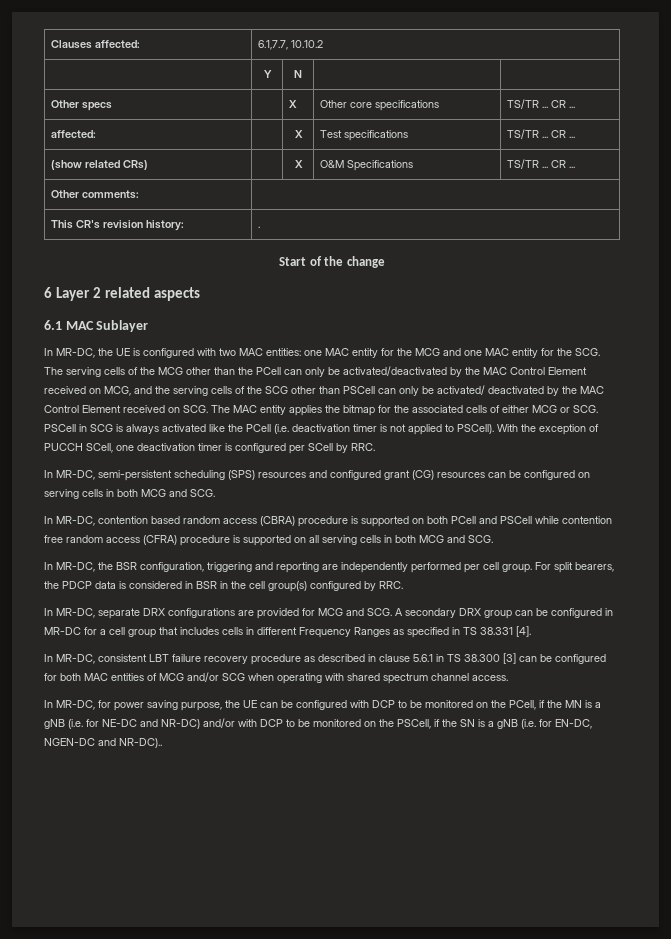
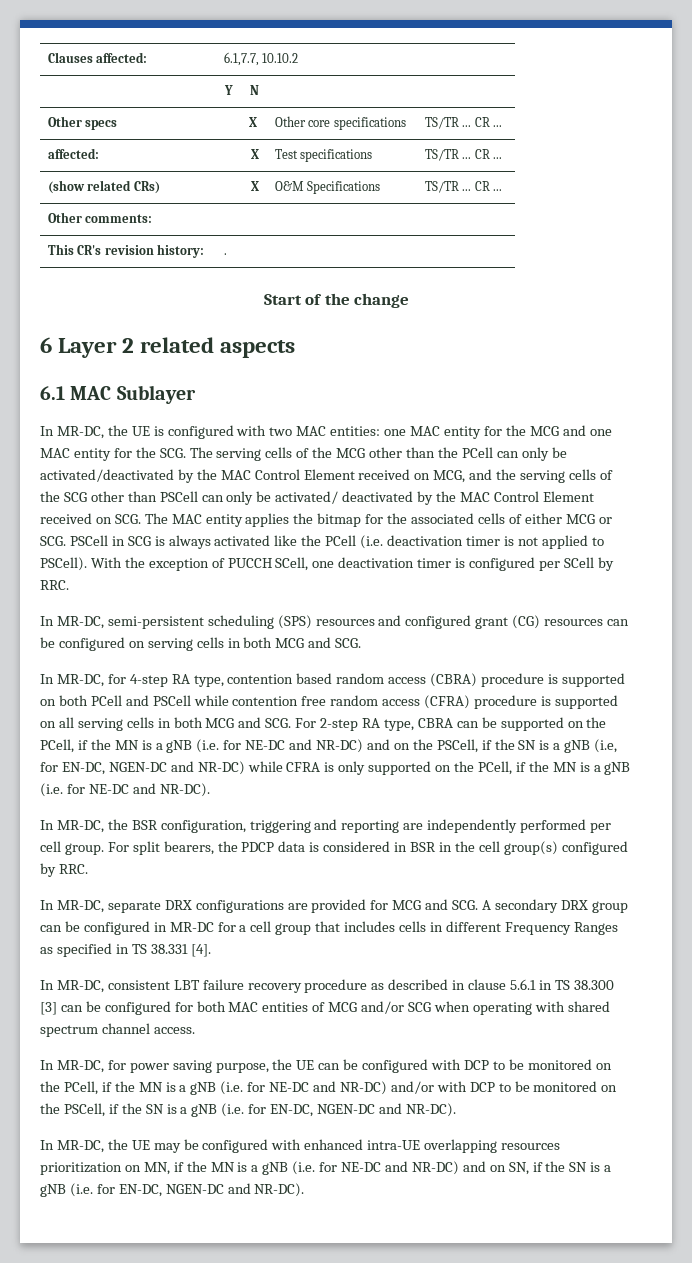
- In MR-DC, contention based random access (CBRA) procedure is supported on both PCell and PSCell while contention free random access (CFRA) procedure is supported on all serving cells in both MCG and SCG.
+ In MR-DC, for 4-step RA type, contention based random access (CBRA) procedure is supported on both PCell and PSCell while contention free random access (CFRA) procedure is supported on all serving cells in both MCG and SCG. For 2-step RA type, CBRA can be supported on the PCell, if the MN is a gNB (i.e. for NE-DC and NR-DC) and on the PSCell, if the SN is a gNB (i.e, for EN-DC, NGEN-DC and NR-DC) while CFRA is only supported on the PCell, if the MN is a gNB (i.e. for NE-DC and NR-DC).
- In MR-DC, for power saving purpose, the UE can be configured with DCP to be monitored on the PCell, if the MN is a gNB (i.e. for NE-DC and NR-DC) and/or with DCP to be monitored on the PSCell, if the SN is a gNB (i.e. for EN-DC, NGEN-DC and NR-DC)..
+ In MR-DC, for power saving purpose, the UE can be configured with DCP to be monitored on the PCell, if the MN is a gNB (i.e. for NE-DC and NR-DC) and/or with DCP to be monitored on the PSCell, if the SN is a gNB (i.e. for EN-DC, NGEN-DC and NR-DC).
+ In MR-DC, the UE may be configured with enhanced intra-UE overlapping resources prioritization on MN, if the MN is a gNB (i.e. for NE-DC and NR-DC) and on SN, if the SN is a gNB (i.e. for EN-DC, NGEN-DC and NR-DC).

